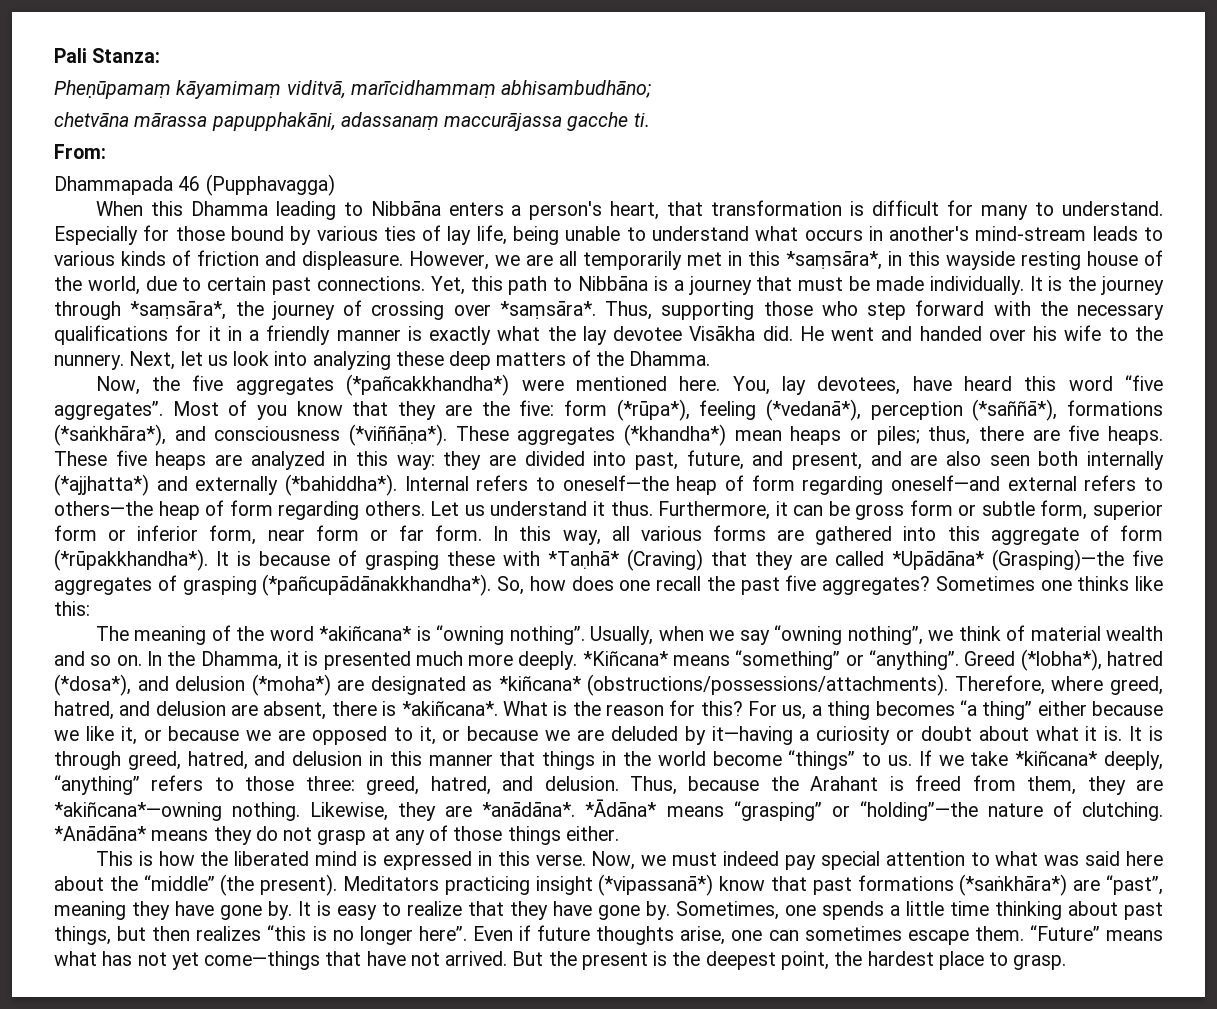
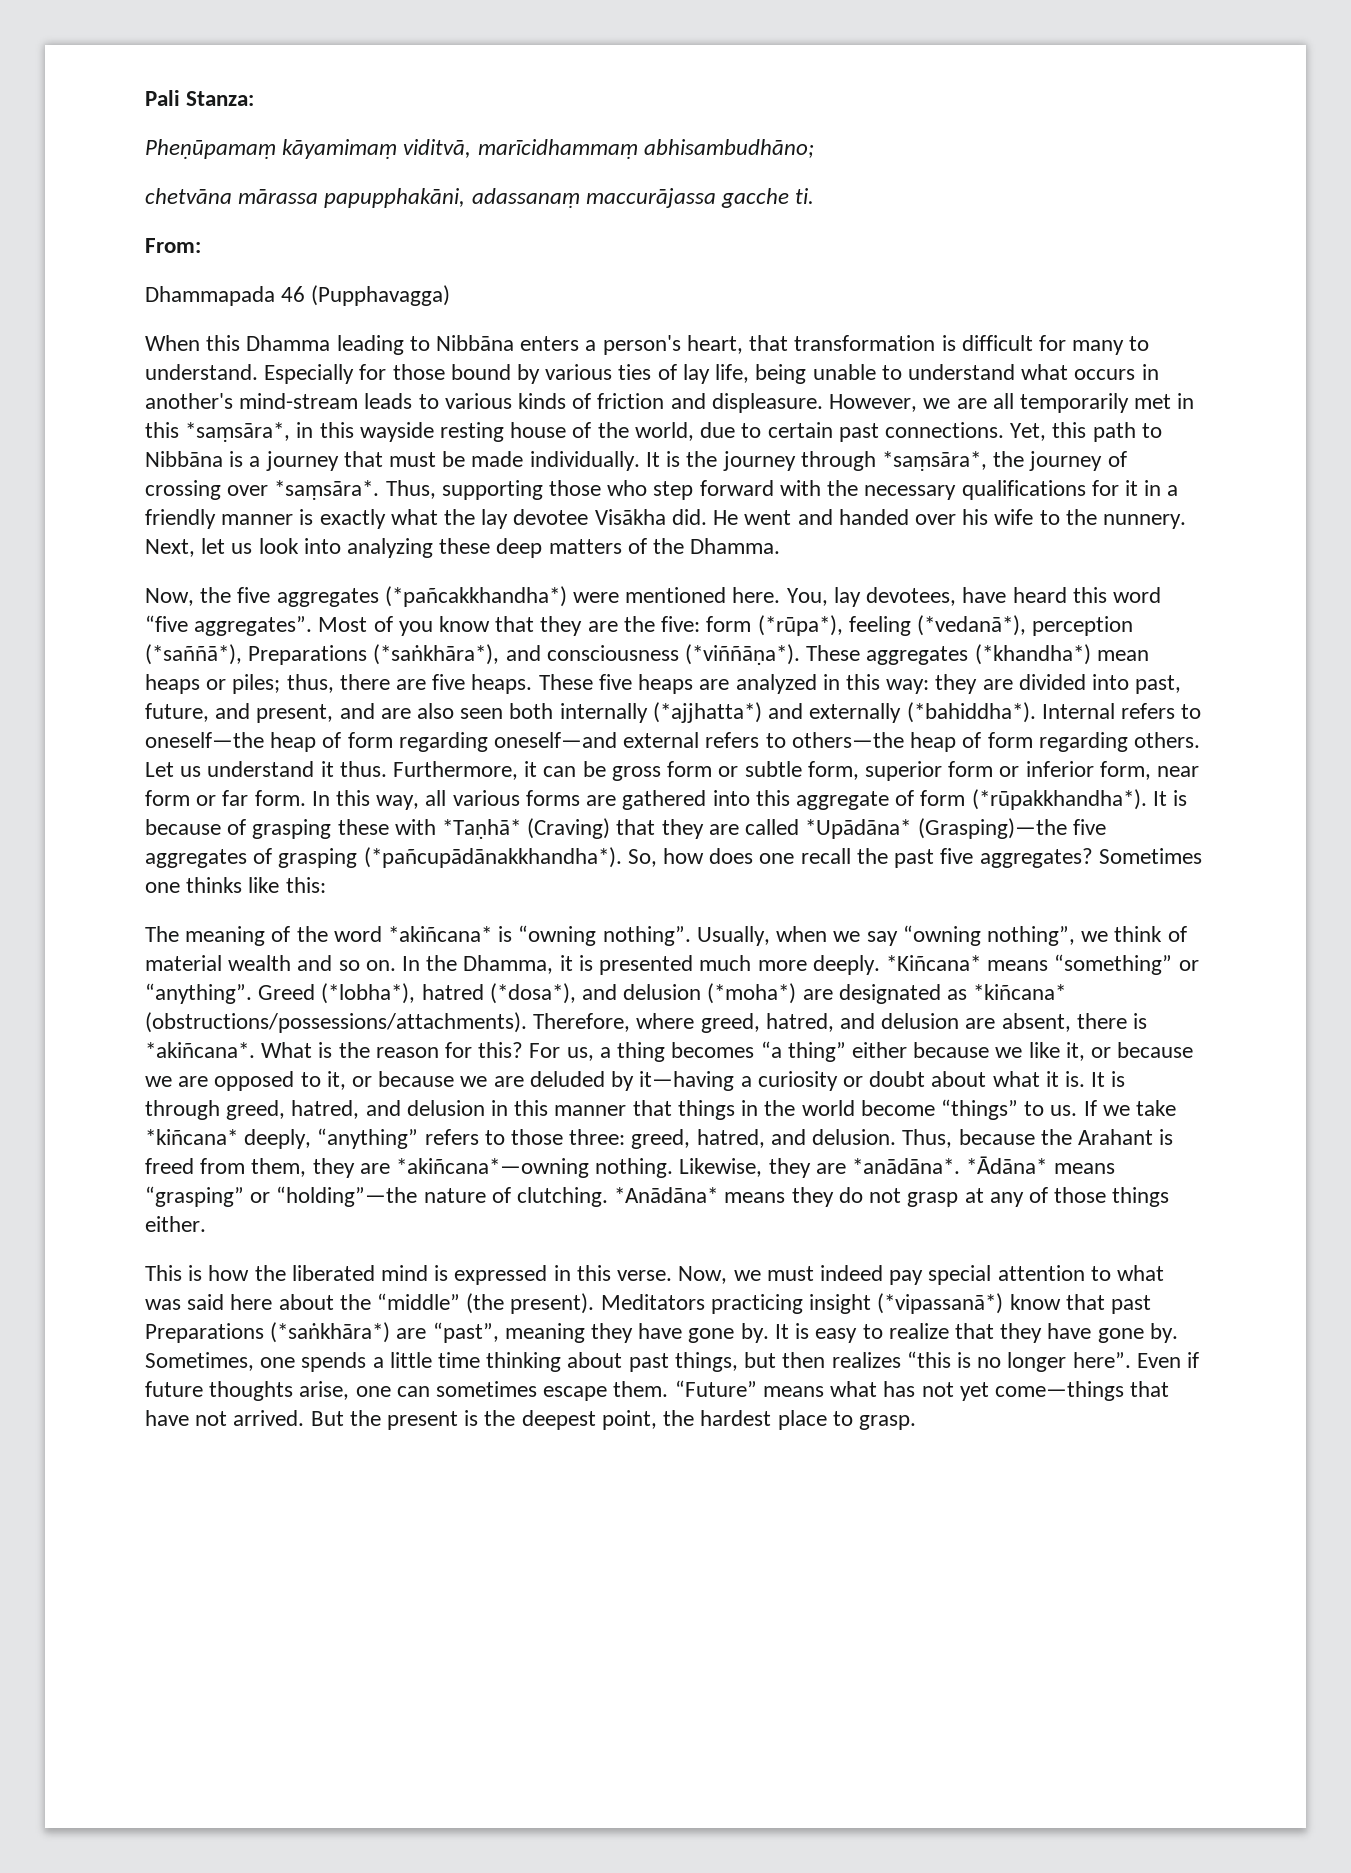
- Most of you know that they are the five: form (*rūpa*), feeling (*vedanā*), perception (*saññā*), formations (*saṅkhāra*), and consciousness (*viññāṇa*).
+ Most of you know that they are the five: form (*rūpa*), feeling (*vedanā*), perception (*saññā*), Preparations (*saṅkhāra*), and consciousness (*viññāṇa*).
- Meditators practicing insight (*vipassanā*) know that past formations (*saṅkhāra*) are “past”, meaning they have gone by.
+ Meditators practicing insight (*vipassanā*) know that past Preparations (*saṅkhāra*) are “past”, meaning they have gone by.

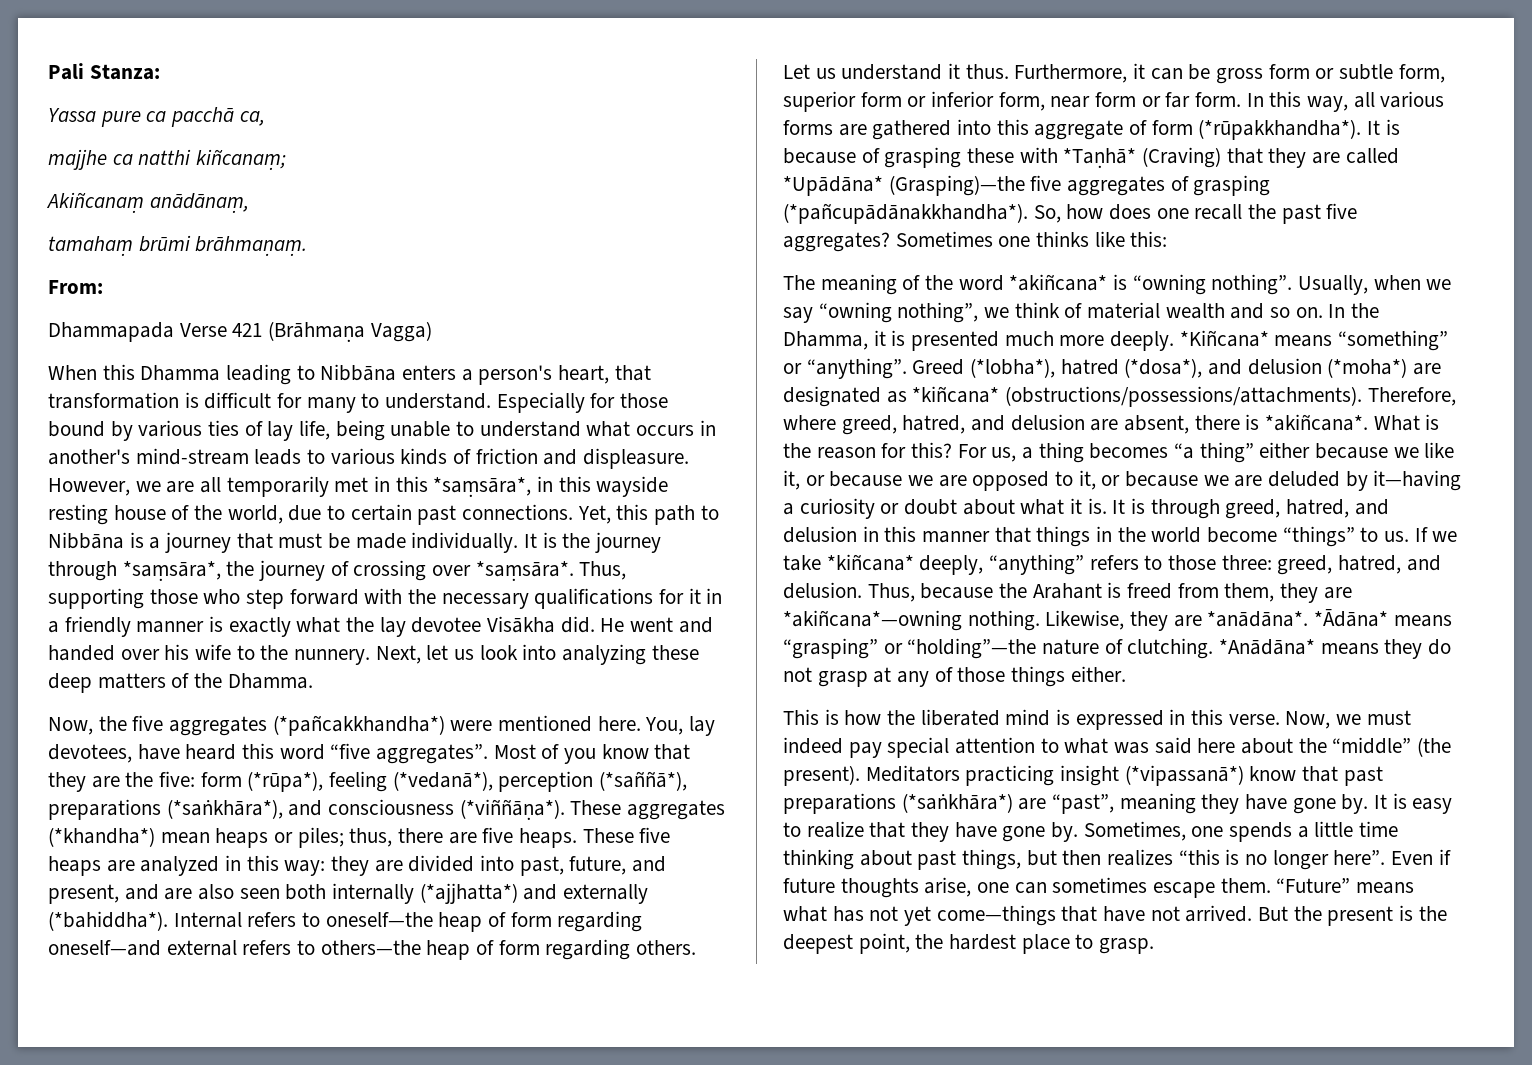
- Pheṇūpamaṃ kāyamimaṃ viditvā, marīcidhammaṃ abhisambudhāno;
- chetvāna mārassa papupphakāni, adassanaṃ maccurājassa gacche ti.
+ Yassa pure ca pacchā ca,
+ majjhe ca natthi kiñcanaṃ;
+ Akiñcanaṃ anādānaṃ,
+ tamahaṃ brūmi brāhmaṇaṃ.
  From:
- Dhammapada 46 (Pupphavagga)
+ Dhammapada Verse 421 (Brāhmaṇa Vagga)
- Most of you know that they are the five: form (*rūpa*), feeling (*vedanā*), perception (*saññā*), Preparations (*saṅkhāra*), and consciousness (*viññāṇa*).
+ Most of you know that they are the five: form (*rūpa*), feeling (*vedanā*), perception (*saññā*), preparations (*saṅkhāra*), and consciousness (*viññāṇa*).
- Meditators practicing insight (*vipassanā*) know that past Preparations (*saṅkhāra*) are “past”, meaning they have gone by.
+ Meditators practicing insight (*vipassanā*) know that past preparations (*saṅkhāra*) are “past”, meaning they have gone by.

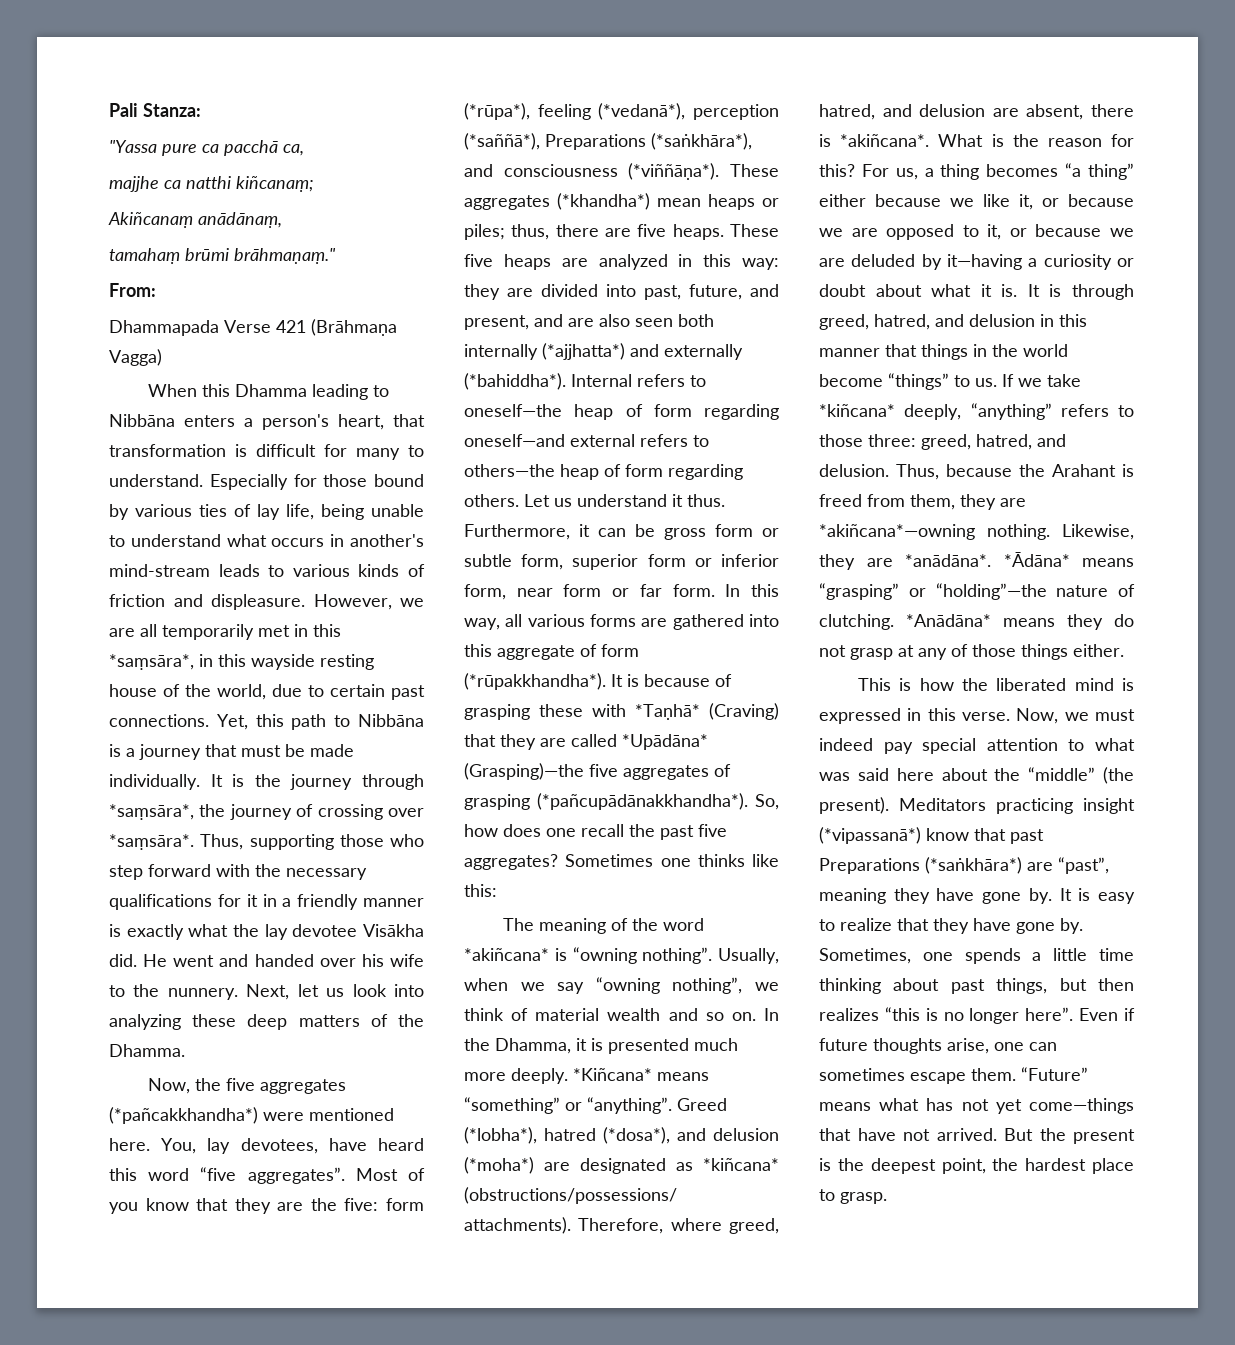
- Yassa pure ca pacchā ca,
+ "Yassa pure ca pacchā ca,
- tamahaṃ brūmi brāhmaṇaṃ.
+ tamahaṃ brūmi brāhmaṇaṃ."
- Most of you know that they are the five: form (*rūpa*), feeling (*vedanā*), perception (*saññā*), preparations (*saṅkhāra*), and consciousness (*viññāṇa*).
+ Most of you know that they are the five: form (*rūpa*), feeling (*vedanā*), perception (*saññā*), Preparations (*saṅkhāra*), and consciousness (*viññāṇa*).
- Meditators practicing insight (*vipassanā*) know that past preparations (*saṅkhāra*) are “past”, meaning they have gone by.
+ Meditators practicing insight (*vipassanā*) know that past Preparations (*saṅkhāra*) are “past”, meaning they have gone by.

